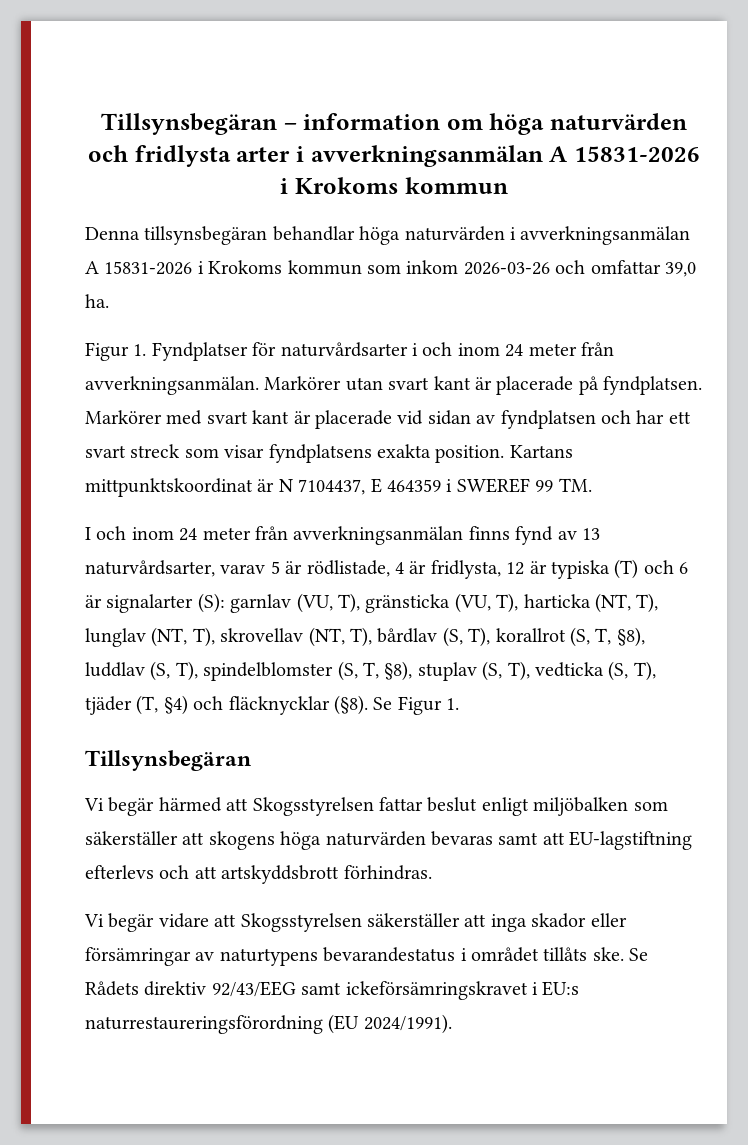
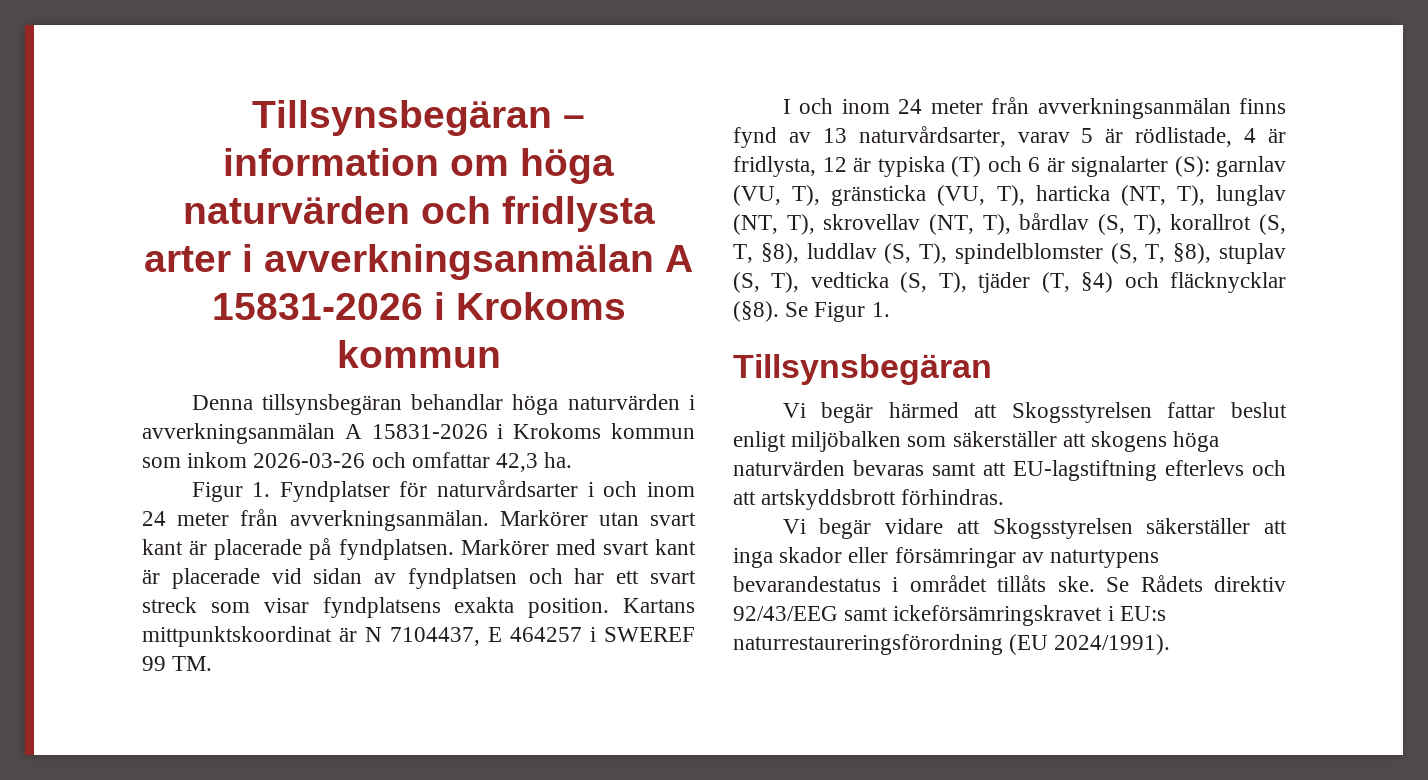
- Denna tillsynsbegäran behandlar höga naturvärden i avverkningsanmälan A 15831-2026 i Krokoms kommun som inkom 2026-03-26 och omfattar 39,0 ha.
+ Denna tillsynsbegäran behandlar höga naturvärden i avverkningsanmälan A 15831-2026 i Krokoms kommun som inkom 2026-03-26 och omfattar 42,3 ha.
- Kartans mittpunktskoordinat är N 7104437, E 464359 i SWEREF 99 TM.
+ Kartans mittpunktskoordinat är N 7104437, E 464257 i SWEREF 99 TM.

